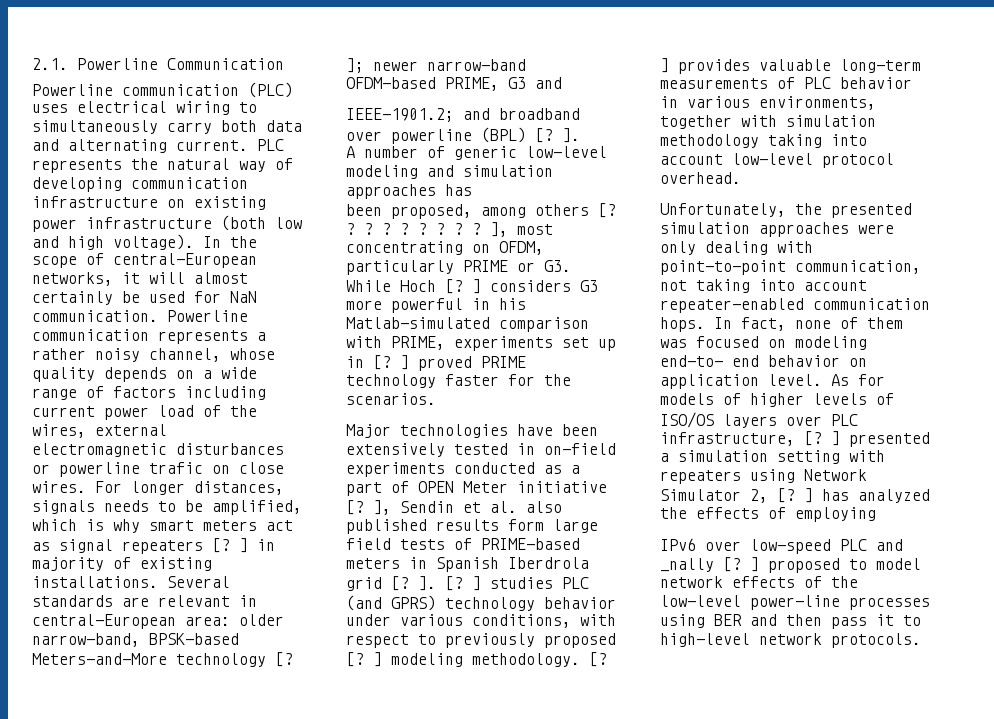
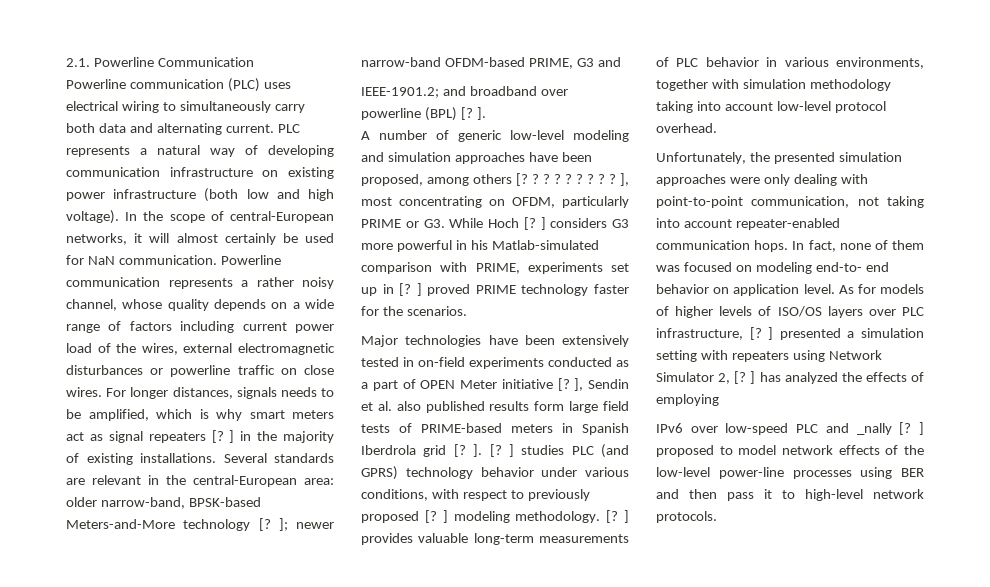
- PLC represents the natural way of developing communication infrastructure on existing power infrastructure (both low and high voltage).
+ PLC represents a natural way of developing communication infrastructure on existing power infrastructure (both low and high voltage).
- Powerline communication represents a rather noisy channel, whose quality depends on a wide range of factors including current power load of the wires, external electromagnetic disturbances or powerline trafic on close wires.
+ Powerline communication represents a rather noisy channel, whose quality depends on a wide range of factors including current power load of the wires, external electromagnetic disturbances or powerline traffic on close wires.
- For longer distances, signals needs to be amplified, which is why smart meters act as signal repeaters [? ] in majority of existing installations.
+ For longer distances, signals needs to be amplified, which is why smart meters act as signal repeaters [? ] in the majority of existing installations.
- Several standards are relevant in central-European area: older narrow-band, BPSK-based Meters-and-More technology [? ]; newer narrow-band OFDM-based PRIME, G3 and
+ Several standards are relevant in the central-European area: older narrow-band, BPSK-based Meters-and-More technology [? ]; newer narrow-band OFDM-based PRIME, G3 and
- A number of generic low-level modeling and simulation approaches has
- been proposed, among others [?
+ A number of generic low-level modeling and simulation approaches have been proposed, among others [?

